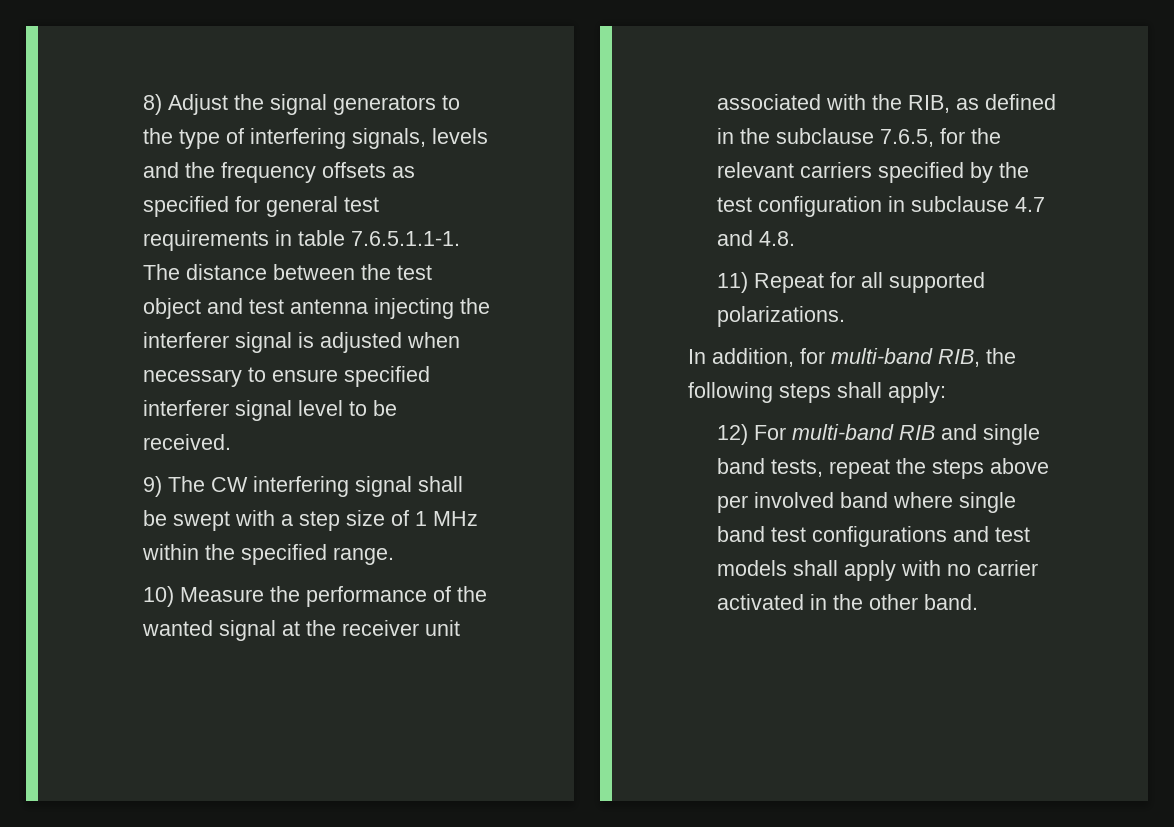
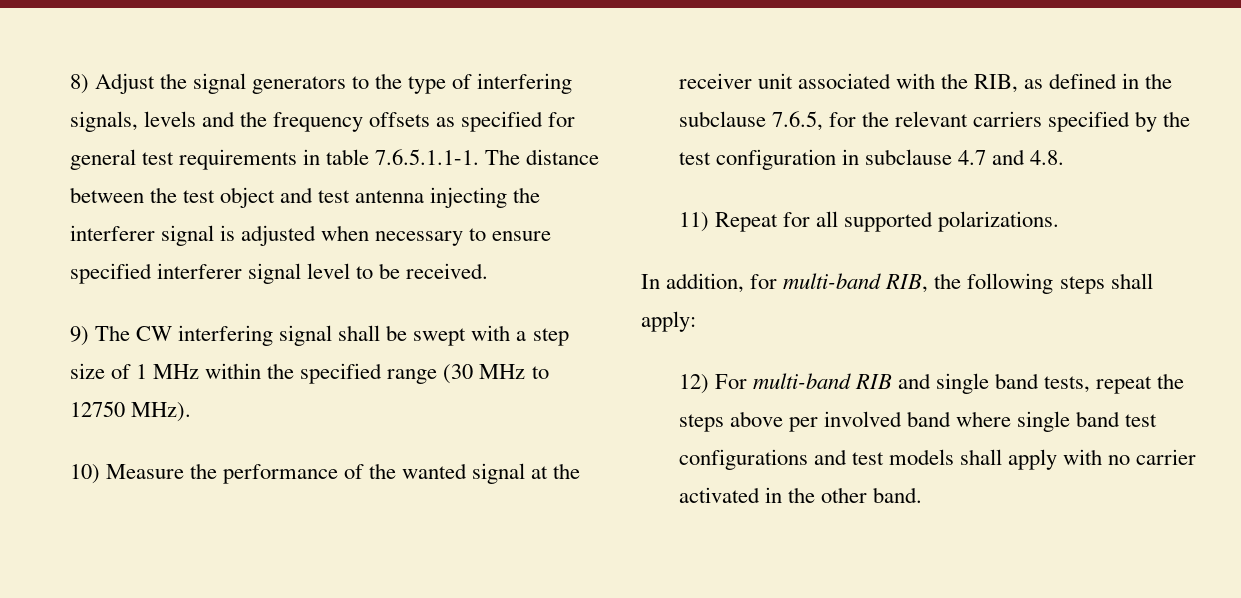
- 9) The CW interfering signal shall be swept with a step size of 1 MHz within the specified range.
+ 9) The CW interfering signal shall be swept with a step size of 1 MHz within the specified range (30 MHz to 12750 MHz).

